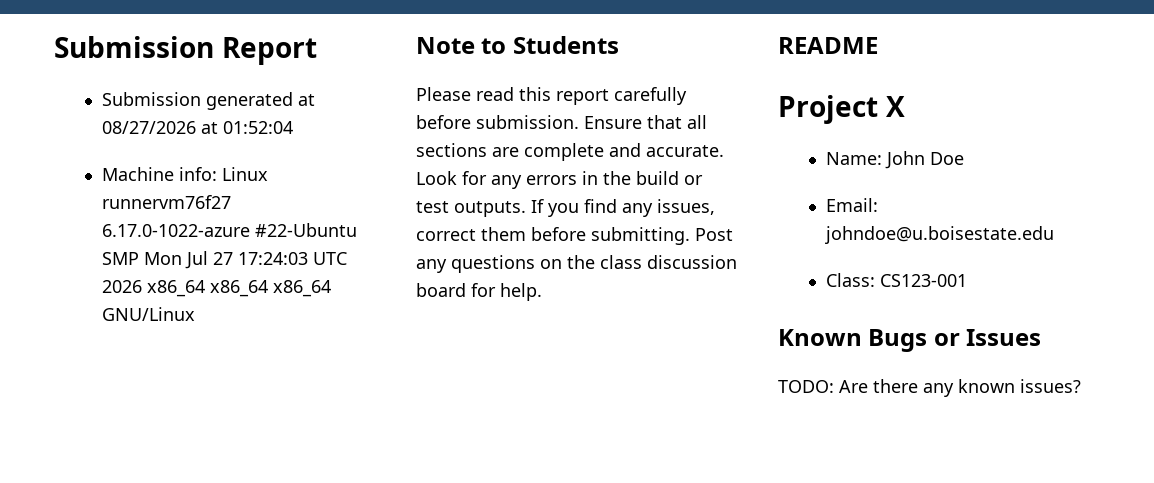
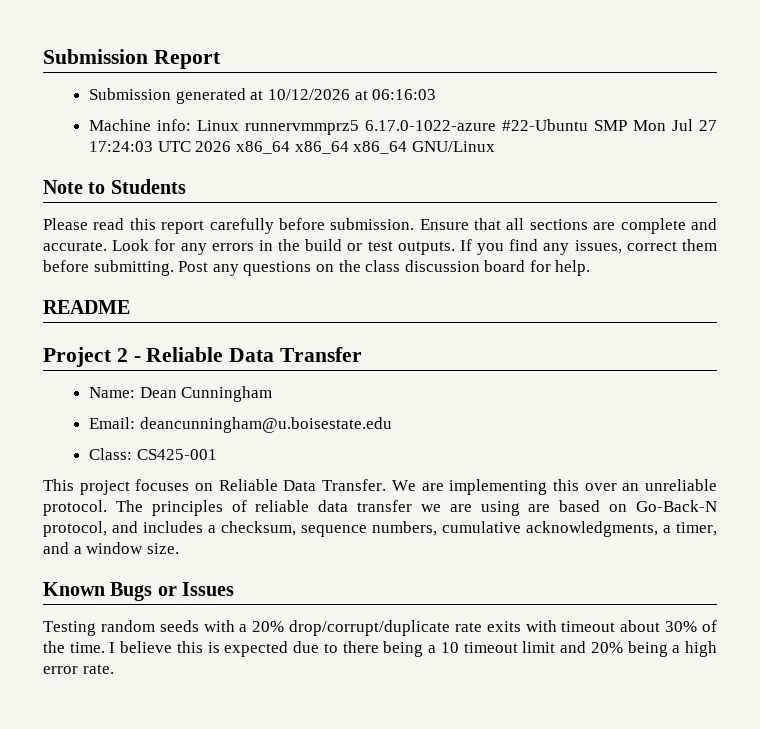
- Submission generated at 08/27/2026 at 01:52:04
+ Submission generated at 10/12/2026 at 06:16:03
- Machine info: Linux runnervm76f27 6.17.0-1022-azure #22-Ubuntu SMP Mon Jul 27 17:24:03 UTC 2026 x86_64 x86_64 x86_64 GNU/Linux
+ Machine info: Linux runnervmmprz5 6.17.0-1022-azure #22-Ubuntu SMP Mon Jul 27 17:24:03 UTC 2026 x86_64 x86_64 x86_64 GNU/Linux
- Project X
+ Project 2 - Reliable Data Transfer
- Name: John Doe
+ Name: Dean Cunningham
- Email: johndoe@u.boisestate.edu
+ Email: deancunningham@u.boisestate.edu
- Class: CS123-001
+ Class: CS425-001
+ This project focuses on Reliable Data Transfer. We are implementing this over an unreliable protocol. The principles of reliable data transfer we are using are based on Go-Back-N protocol, and includes a checksum, sequence numbers, cumulative acknowledgments, a timer, and a window size.
  Known Bugs or Issues
- TODO: Are there any known issues?
+ Testing random seeds with a 20% drop/corrupt/duplicate rate exits with timeout about 30% of the time. I believe this is expected due to there being a 10 timeout limit and 20% being a high error rate.

